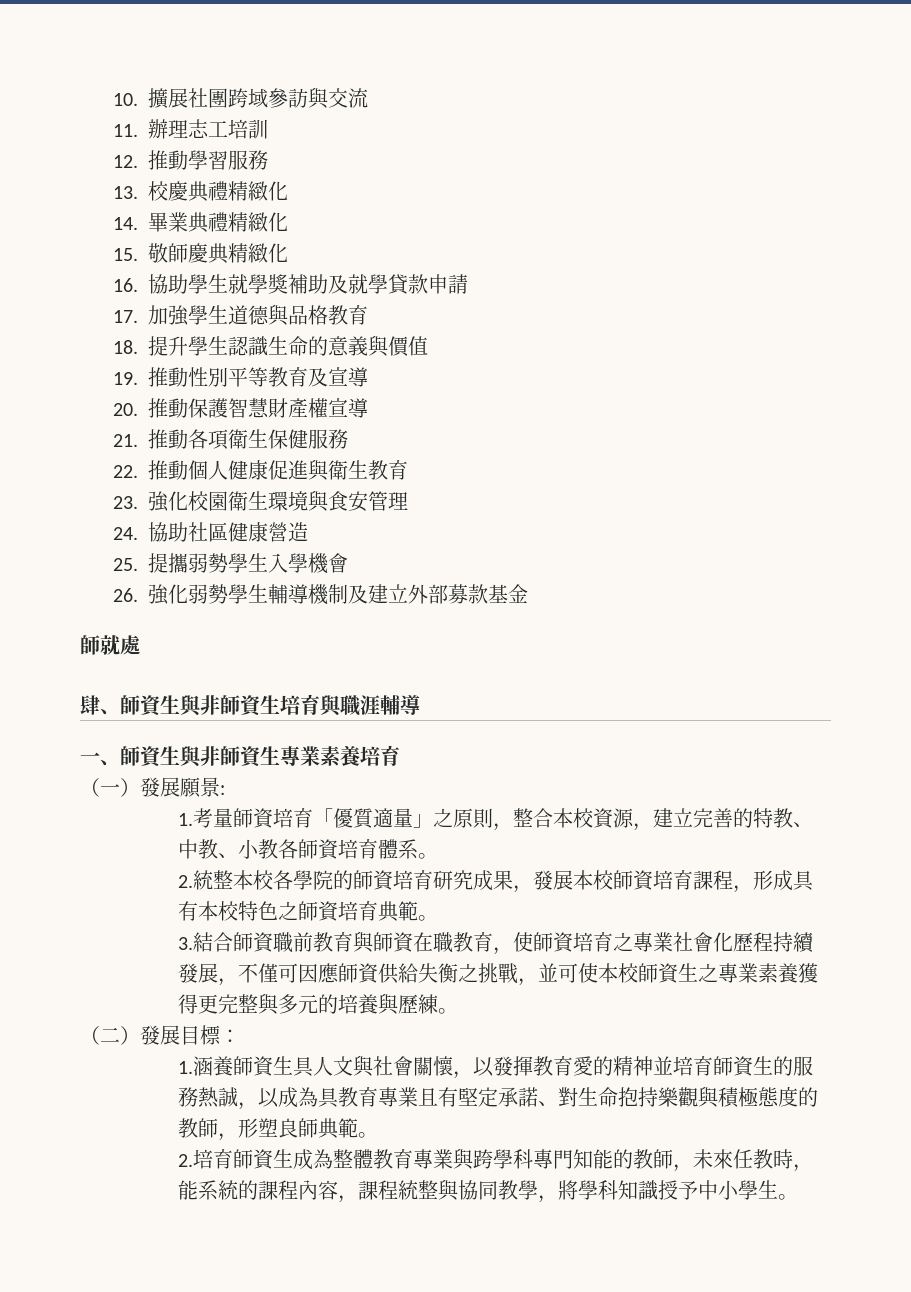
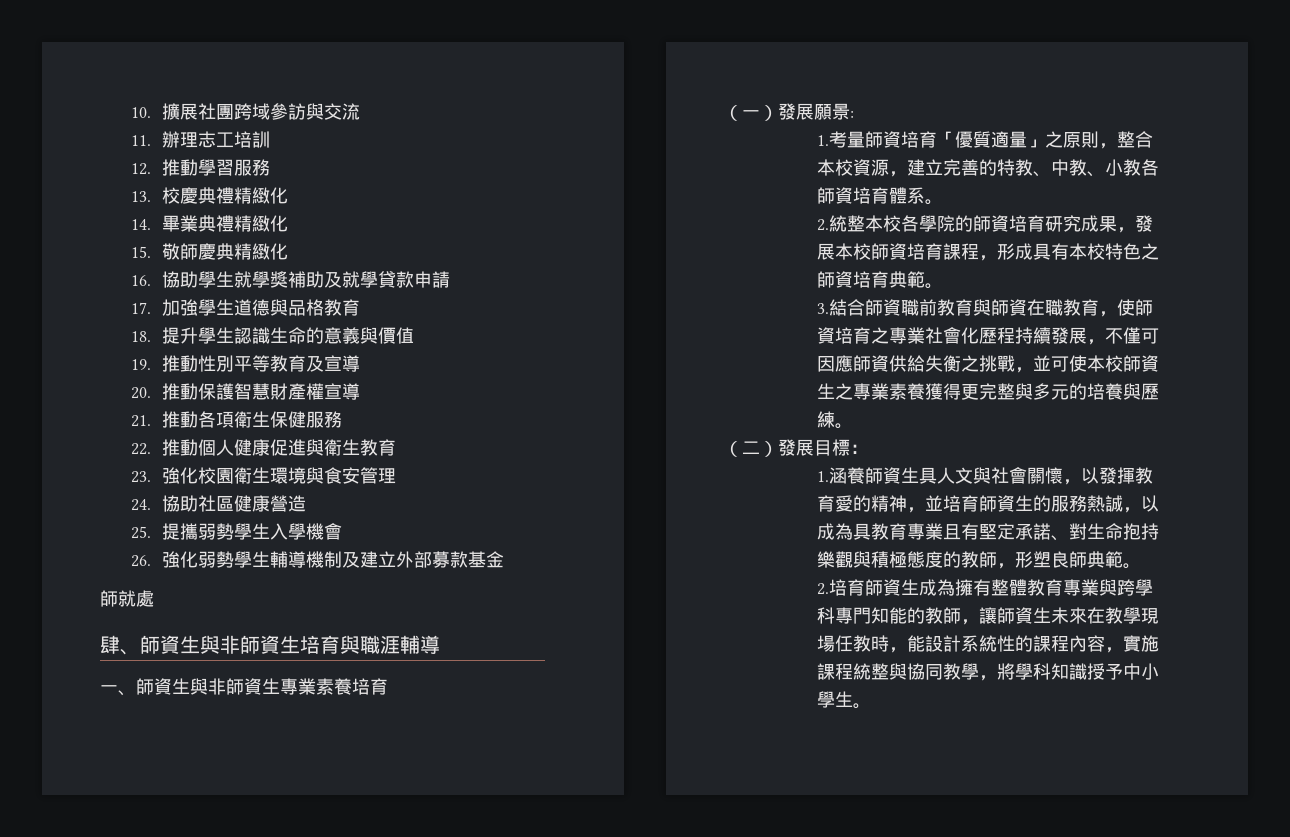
- 1.涵養師資生具人文與社會關懷，以發揮教育愛的精神並培育師資生的服務熱誠，以成為具教育專業且有堅定承諾、對生命抱持樂觀與積極態度的教師，形塑良師典範。
+ 1.涵養師資生具人文與社會關懷，以發揮教育愛的精神，並培育師資生的服務熱誠，以成為具教育專業且有堅定承諾、對生命抱持樂觀與積極態度的教師，形塑良師典範。
- 2.培育師資生成為整體教育專業與跨學科專門知能的教師，未來任教時，能系統的課程內容，課程統整與協同教學，將學科知識授予中小學生。
+ 2.培育師資生成為擁有整體教育專業與跨學科專門知能的教師，讓師資生未來在教學現場任教時，能設計系統性的課程內容，實施課程統整與協同教學，將學科知識授予中小學生。

